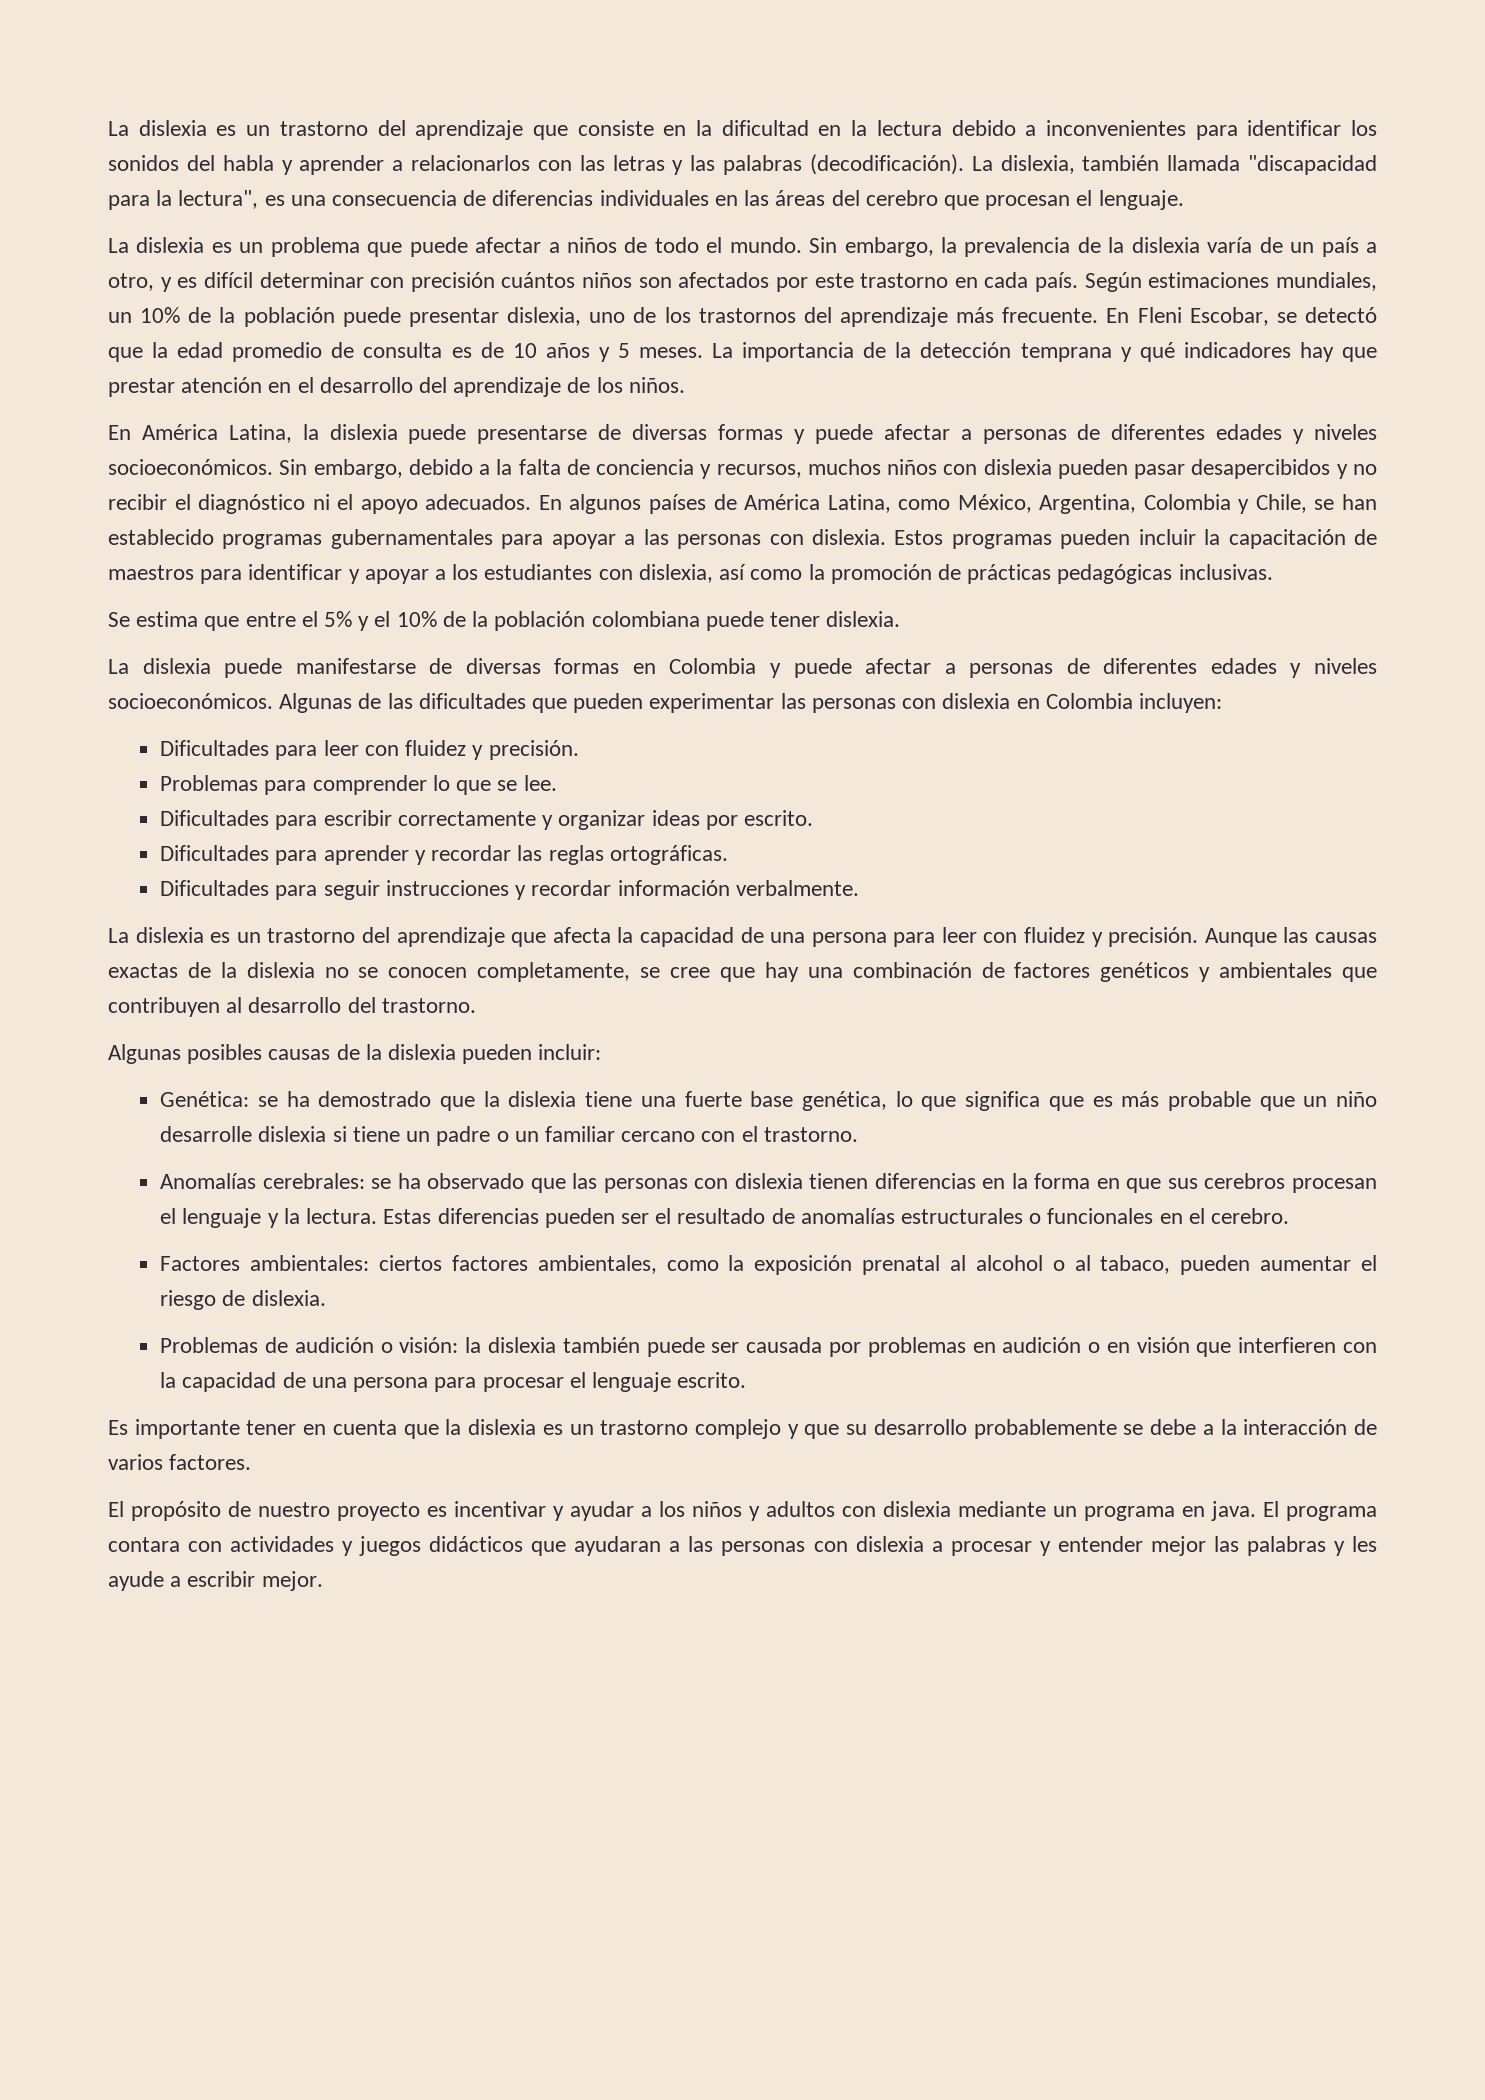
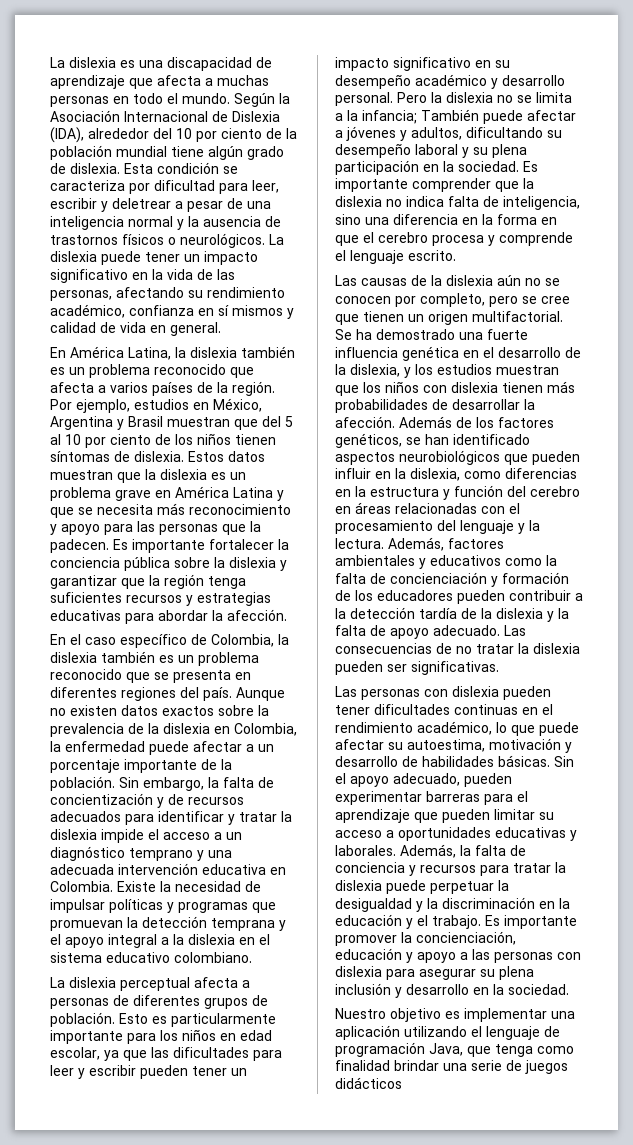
- La dislexia es un trastorno del aprendizaje que consiste en la dificultad en la lectura debido a inconvenientes para identificar los sonidos del habla y aprender a relacionarlos con las letras y las palabras (decodificación). La dislexia, también llamada "discapacidad para la lectura", es una consecuencia de diferencias individuales en las áreas del cerebro que procesan el lenguaje.
- La dislexia es un problema que puede afectar a niños de todo el mundo. Sin embargo, la prevalencia de la dislexia varía de un país a otro, y es difícil determinar con precisión cuántos niños son afectados por este trastorno en cada país. Según estimaciones mundiales, un 10% de la población puede presentar dislexia, uno de los trastornos del aprendizaje más frecuente. En Fleni Escobar, se detectó que la edad promedio de consulta es de 10 años y 5 meses. La importancia de la detección temprana y qué indicadores hay que prestar atención en el desarrollo del aprendizaje de los niños.
+ La dislexia es una discapacidad de aprendizaje que afecta a muchas personas en todo el mundo. Según la Asociación Internacional de Dislexia (IDA), alrededor del 10 por ciento de la población mundial tiene algún grado de dislexia. Esta condición se caracteriza por dificultad para leer, escribir y deletrear a pesar de una inteligencia normal y la ausencia de trastornos físicos o neurológicos. La dislexia puede tener un impacto significativo en la vida de las personas, afectando su rendimiento académico, confianza en sí mismos y calidad de vida en general.
- En América Latina, la dislexia puede presentarse de diversas formas y puede afectar a personas de diferentes edades y niveles socioeconómicos. Sin embargo, debido a la falta de conciencia y recursos, muchos niños con dislexia pueden pasar desapercibidos y no recibir el diagnóstico ni el apoyo adecuados. En algunos países de América Latina, como México, Argentina, Colombia y Chile, se han establecido programas gubernamentales para apoyar a las personas con dislexia. Estos programas pueden incluir la capacitación de maestros para identificar y apoyar a los estudiantes con dislexia, así como la promoción de prácticas pedagógicas inclusivas.
- Se estima que entre el 5% y el 10% de la población colombiana puede tener dislexia.
- La dislexia puede manifestarse de diversas formas en Colombia y puede afectar a personas de diferentes edades y niveles socioeconómicos. Algunas de las dificultades que pueden experimentar las personas con dislexia en Colombia incluyen:
- Dificultades para leer con fluidez y precisión.
- Problemas para comprender lo que se lee.
- Dificultades para escribir correctamente y organizar ideas por escrito.
- Dificultades para aprender y recordar las reglas ortográficas.
- Dificultades para seguir instrucciones y recordar información verbalmente.
- La dislexia es un trastorno del aprendizaje que afecta la capacidad de una persona para leer con fluidez y precisión. Aunque las causas exactas de la dislexia no se conocen completamente, se cree que hay una combinación de factores genéticos y ambientales que contribuyen al desarrollo del trastorno.
- Algunas posibles causas de la dislexia pueden incluir:
- Genética: se ha demostrado que la dislexia tiene una fuerte base genética, lo que significa que es más probable que un niño desarrolle dislexia si tiene un padre o un familiar cercano con el trastorno.
- Anomalías cerebrales: se ha observado que las personas con dislexia tienen diferencias en la forma en que sus cerebros procesan el lenguaje y la lectura. Estas diferencias pueden ser el resultado de anomalías estructurales o funcionales en el cerebro.
- Factores ambientales: ciertos factores ambientales, como la exposición prenatal al alcohol o al tabaco, pueden aumentar el riesgo de dislexia.
- Problemas de audición o visión: la dislexia también puede ser causada por problemas en audición o en visión que interfieren con la capacidad de una persona para procesar el lenguaje escrito.
- Es importante tener en cuenta que la dislexia es un trastorno complejo y que su desarrollo probablemente se debe a la interacción de varios factores.
- El propósito de nuestro proyecto es incentivar y ayudar a los niños y adultos con dislexia mediante un programa en java. El programa contara con actividades y juegos didácticos que ayudaran a las personas con dislexia a procesar y entender mejor las palabras y les ayude a escribir mejor.
+ En América Latina, la dislexia también es un problema reconocido que afecta a varios países de la región. Por ejemplo, estudios en México, Argentina y Brasil muestran que del 5 al 10 por ciento de los niños tienen síntomas de dislexia. Estos datos muestran que la dislexia es un problema grave en América Latina y que se necesita más reconocimiento y apoyo para las personas que la padecen. Es importante fortalecer la conciencia pública sobre la dislexia y garantizar que la región tenga suficientes recursos y estrategias educativas para abordar la afección.
+ En el caso específico de Colombia, la dislexia también es un problema reconocido que se presenta en diferentes regiones del país. Aunque no existen datos exactos sobre la prevalencia de la dislexia en Colombia, la enfermedad puede afectar a un porcentaje importante de la población. Sin embargo, la falta de concientización y de recursos adecuados para identificar y tratar la dislexia impide el acceso a un diagnóstico temprano y una adecuada intervención educativa en Colombia. Existe la necesidad de impulsar políticas y programas que promuevan la detección temprana y el apoyo integral a la dislexia en el sistema educativo colombiano.
+ La dislexia perceptual afecta a personas de diferentes grupos de población. Esto es particularmente importante para los niños en edad escolar, ya que las dificultades para leer y escribir pueden tener un impacto significativo en su desempeño académico y desarrollo personal. Pero la dislexia no se limita a la infancia; También puede afectar a jóvenes y adultos, dificultando su desempeño laboral y su plena participación en la sociedad. Es importante comprender que la dislexia no indica falta de inteligencia, sino una diferencia en la forma en que el cerebro procesa y comprende el lenguaje escrito.
+ Las causas de la dislexia aún no se conocen por completo, pero se cree que tienen un origen multifactorial. Se ha demostrado una fuerte influencia genética en el desarrollo de la dislexia, y los estudios muestran que los niños con dislexia tienen más probabilidades de desarrollar la afección. Además de los factores genéticos, se han identificado aspectos neurobiológicos que pueden influir en la dislexia, como diferencias en la estructura y función del cerebro en áreas relacionadas con el procesamiento del lenguaje y la lectura. Además, factores ambientales y educativos como la falta de concienciación y formación de los educadores pueden contribuir a la detección tardía de la dislexia y la falta de apoyo adecuado. Las consecuencias de no tratar la dislexia pueden ser significativas.
+ Las personas con dislexia pueden tener dificultades continuas en el rendimiento académico, lo que puede afectar su autoestima, motivación y desarrollo de habilidades básicas. Sin el apoyo adecuado, pueden experimentar barreras para el aprendizaje que pueden limitar su acceso a oportunidades educativas y laborales. Además, la falta de conciencia y recursos para tratar la dislexia puede perpetuar la desigualdad y la discriminación en la educación y el trabajo. Es importante promover la concienciación, educación y apoyo a las personas con dislexia para asegurar su plena inclusión y desarrollo en la sociedad.
+ Nuestro objetivo es implementar una aplicación utilizando el lenguaje de programación Java, que tenga como finalidad brindar una serie de juegos didácticos

